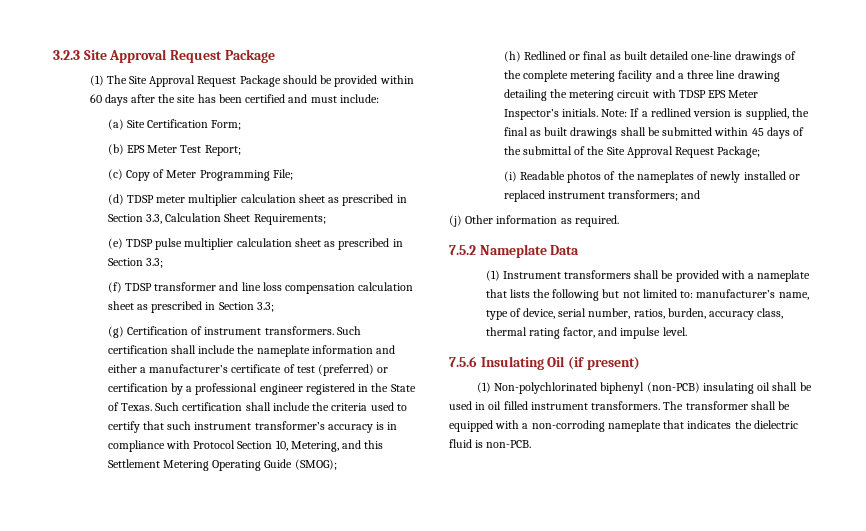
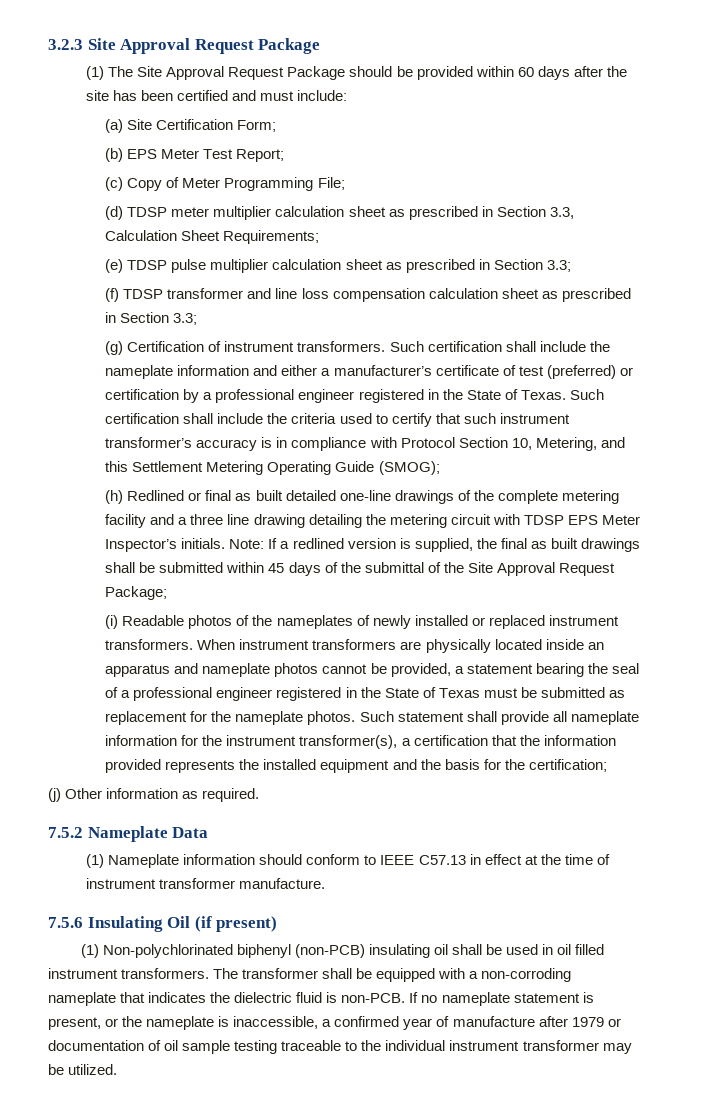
- (i) Readable photos of the nameplates of newly installed or replaced instrument transformers; and
+ (i) Readable photos of the nameplates of newly installed or replaced instrument transformers. When instrument transformers are physically located inside an apparatus and nameplate photos cannot be provided, a statement bearing the seal of a professional engineer registered in the State of Texas must be submitted as replacement for the nameplate photos. Such statement shall provide all nameplate information for the instrument transformer(s), a certification that the information provided represents the installed equipment and the basis for the certification;
- (1) Instrument transformers shall be provided with a nameplate that lists the following but not limited to: manufacturer’s name, type of device, serial number, ratios, burden, accuracy class, thermal rating factor, and impulse level.
+ (1) Nameplate information should conform to IEEE C57.13 in effect at the time of instrument transformer manufacture.
+ If no nameplate statement is present, or the nameplate is inaccessible, a confirmed year of manufacture after 1979 or documentation of oil sample testing traceable to the individual instrument transformer may be utilized.

